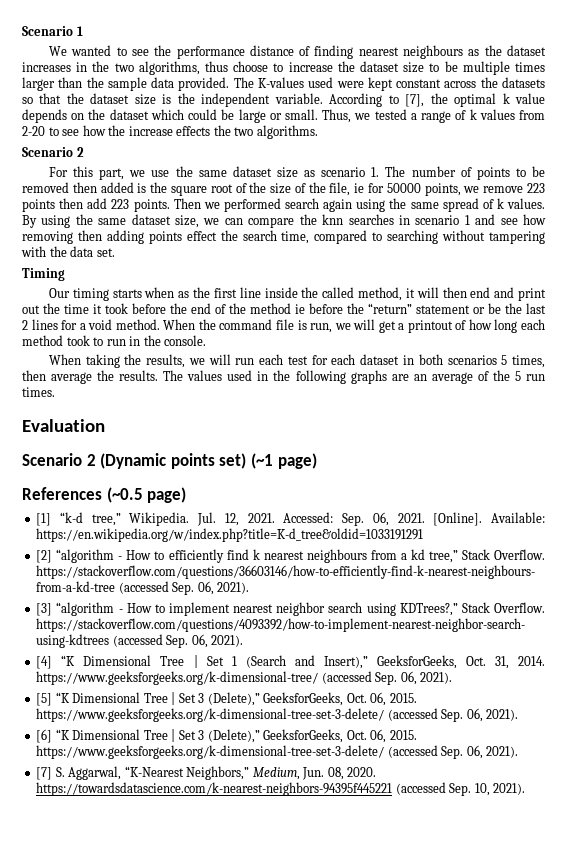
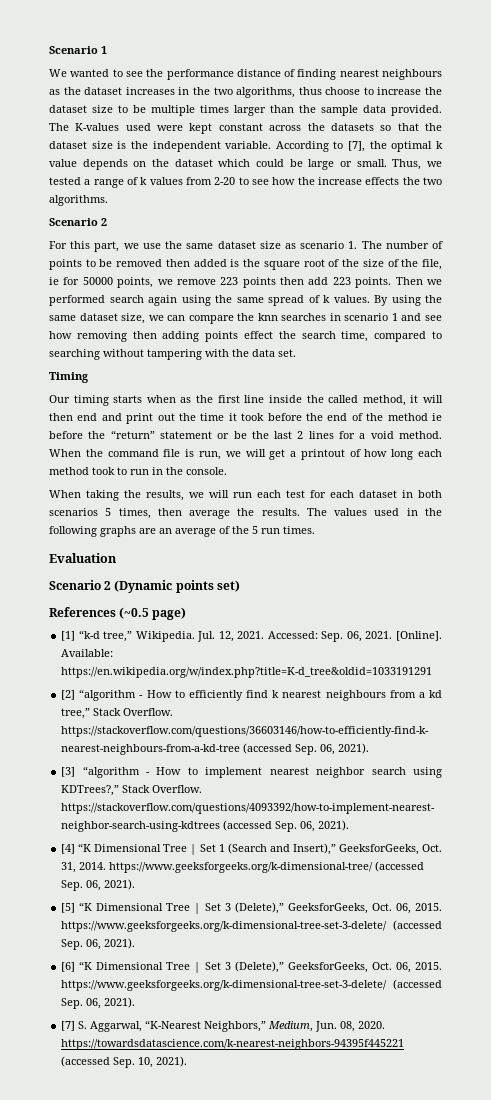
- Scenario 2 (Dynamic points set) (~1 page)
+ Scenario 2 (Dynamic points set)

